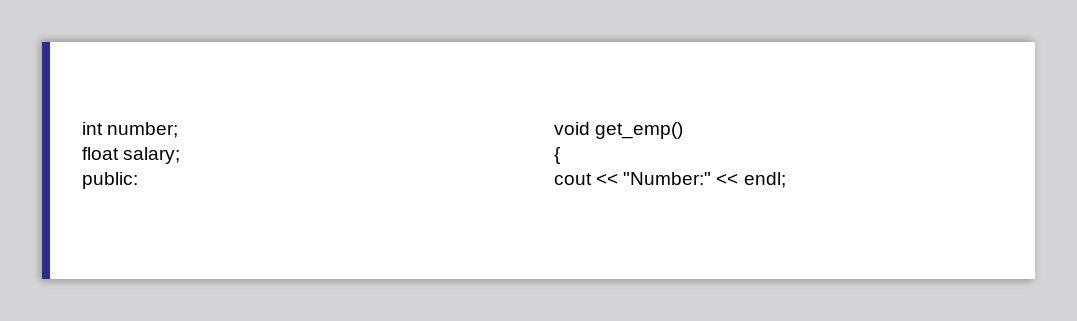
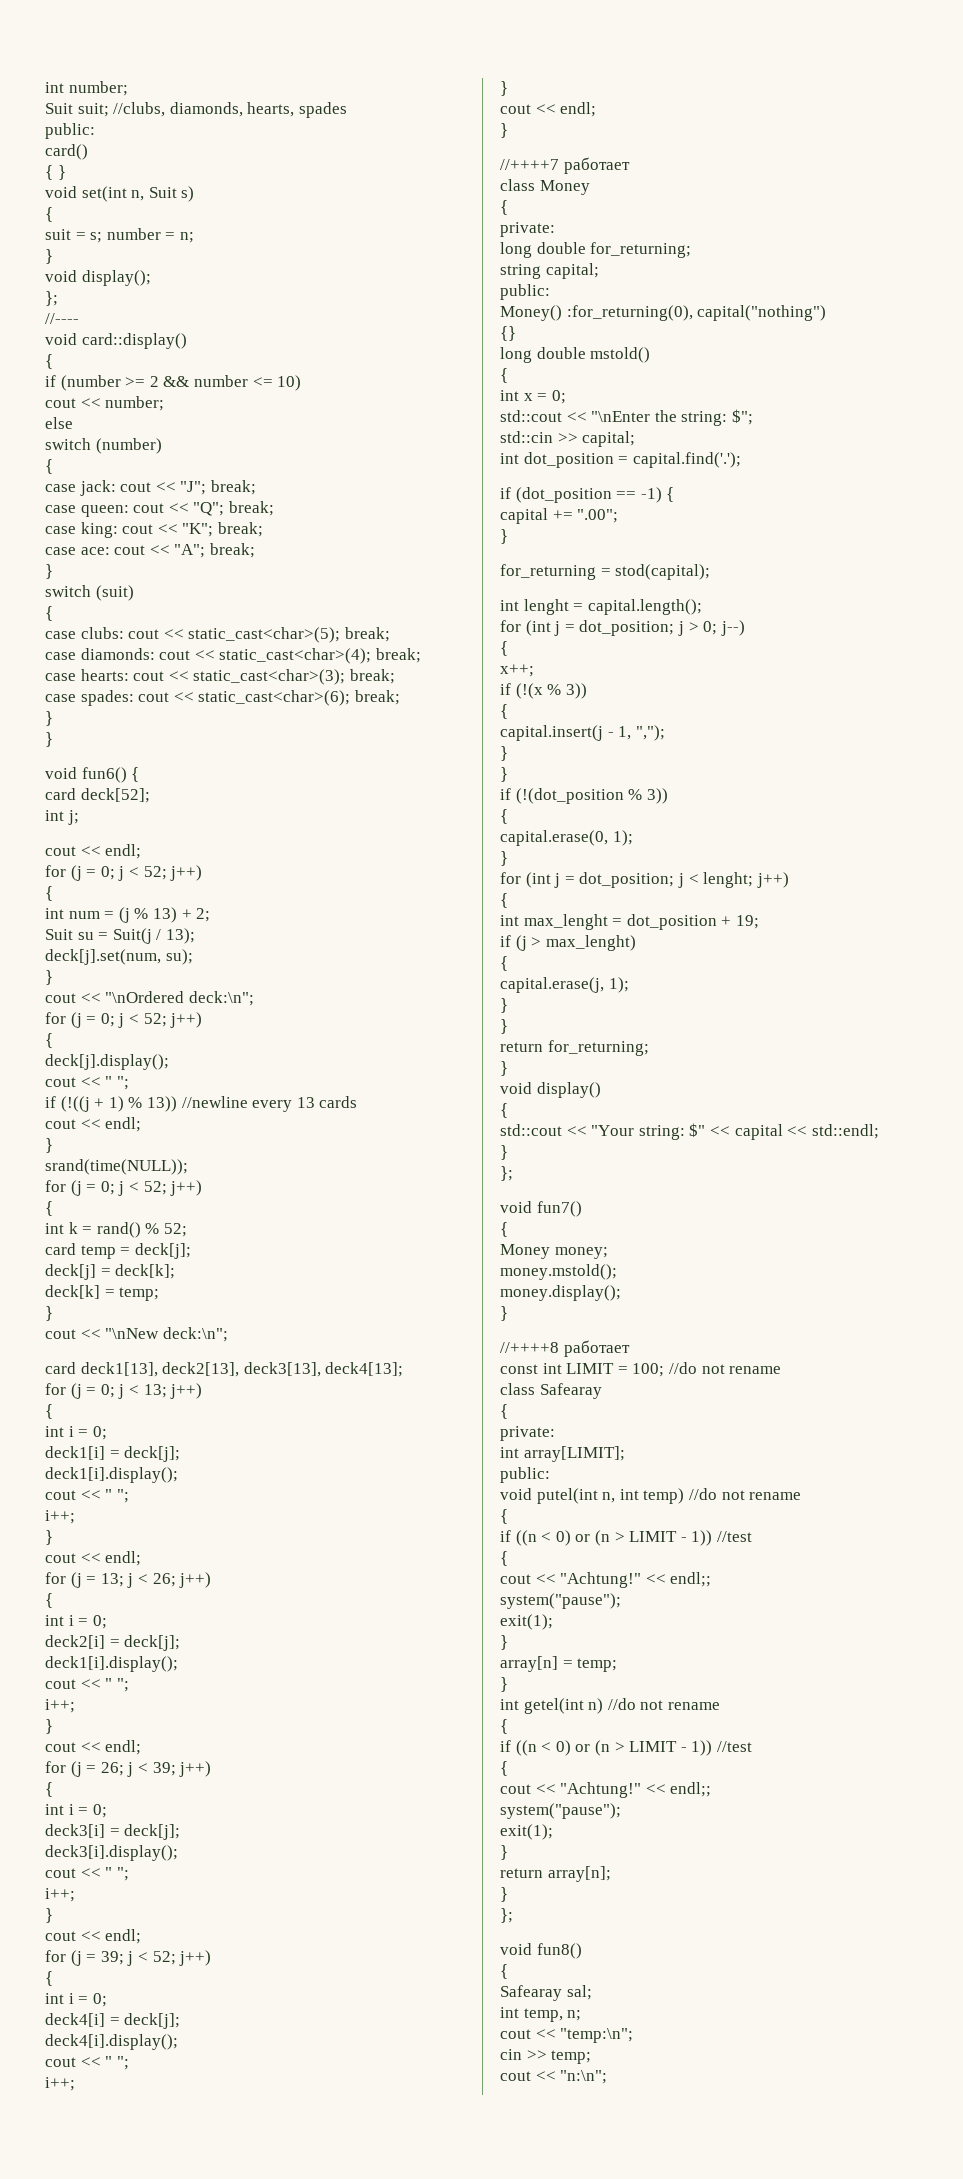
- float salary;
+ Suit suit; //clubs, diamonds, hearts, spades
  public:
- void get_emp()
+ card()
+ { }
+ void set(int n, Suit s)
  {
- cout << "Number:" << endl;
+ suit = s; number = n;
+ }
+ void display();
+ };
+ //----
+ void card::display()
+ {
+ if (number >= 2 && number <= 10)
+ cout << number;
+ else
+ switch (number)
+ {
+ case jack: cout << "J"; break;
+ case queen: cout << "Q"; break;
+ case king: cout << "K"; break;
+ case ace: cout << "A"; break;
+ }
+ switch (suit)
+ {
+ case clubs: cout << static_cast<char>(5); break;
+ case diamonds: cout << static_cast<char>(4); break;
+ case hearts: cout << static_cast<char>(3); break;
+ case spades: cout << static_cast<char>(6); break;
+ }
+ }
+ void fun6() {
+ card deck[52];
+ int j;
+ cout << endl;
+ for (j = 0; j < 52; j++)
+ {
+ int num = (j % 13) + 2;
+ Suit su = Suit(j / 13);
+ deck[j].set(num, su);
+ }
+ cout << "\nOrdered deck:\n";
+ for (j = 0; j < 52; j++)
+ {
+ deck[j].display();
+ cout << " ";
+ if (!((j + 1) % 13)) //newline every 13 cards
+ cout << endl;
+ }
+ srand(time(NULL));
+ for (j = 0; j < 52; j++)
+ {
+ int k = rand() % 52;
+ card temp = deck[j];
+ deck[j] = deck[k];
+ deck[k] = temp;
+ }
+ cout << "\nNew deck:\n";
+ card deck1[13], deck2[13], deck3[13], deck4[13];
+ for (j = 0; j < 13; j++)
+ {
+ int i = 0;
+ deck1[i] = deck[j];
+ deck1[i].display();
+ cout << " ";
+ i++;
+ }
+ cout << endl;
+ for (j = 13; j < 26; j++)
+ {
+ int i = 0;
+ deck2[i] = deck[j];
+ deck1[i].display();
+ cout << " ";
+ i++;
+ }
+ cout << endl;
+ for (j = 26; j < 39; j++)
+ {
+ int i = 0;
+ deck3[i] = deck[j];
+ deck3[i].display();
+ cout << " ";
+ i++;
+ }
+ cout << endl;
+ for (j = 39; j < 52; j++)
+ {
+ int i = 0;
+ deck4[i] = deck[j];
+ deck4[i].display();
+ cout << " ";
+ i++;
+ }
+ cout << endl;
+ }
+ //++++7 работает
+ class Money
+ {
+ private:
+ long double for_returning;
+ string capital;
+ public:
+ Money() :for_returning(0), capital("nothing")
+ {}
+ long double mstold()
+ {
+ int x = 0;
+ std::cout << "\nEnter the string: $";
+ std::cin >> capital;
+ int dot_position = capital.find('.');
+ if (dot_position == -1) {
+ capital += ".00";
+ }
+ for_returning = stod(capital);
+ int lenght = capital.length();
+ for (int j = dot_position; j > 0; j--)
+ {
+ x++;
+ if (!(x % 3))
+ {
+ capital.insert(j - 1, ",");
+ }
+ }
+ if (!(dot_position % 3))
+ {
+ capital.erase(0, 1);
+ }
+ for (int j = dot_position; j < lenght; j++)
+ {
+ int max_lenght = dot_position + 19;
+ if (j > max_lenght)
+ {
+ capital.erase(j, 1);
+ }
+ }
+ return for_returning;
+ }
+ void display()
+ {
+ std::cout << "Your string: $" << capital << std::endl;
+ }
+ };
+ void fun7()
+ {
+ Money money;
+ money.mstold();
+ money.display();
+ }
+ //++++8 работает
+ const int LIMIT = 100; //do not rename
+ class Safearay
+ {
+ private:
+ int array[LIMIT];
+ public:
+ void putel(int n, int temp) //do not rename
+ {
+ if ((n < 0) or (n > LIMIT - 1)) //test
+ {
+ cout << "Achtung!" << endl;;
+ system("pause");
+ exit(1);
+ }
+ array[n] = temp;
+ }
+ int getel(int n) //do not rename
+ {
+ if ((n < 0) or (n > LIMIT - 1)) //test
+ {
+ cout << "Achtung!" << endl;;
+ system("pause");
+ exit(1);
+ }
+ return array[n];
+ }
+ };
+ void fun8()
+ {
+ Safearay sal;
+ int temp, n;
+ cout << "temp:\n";
+ cin >> temp;
+ cout << "n:\n";

